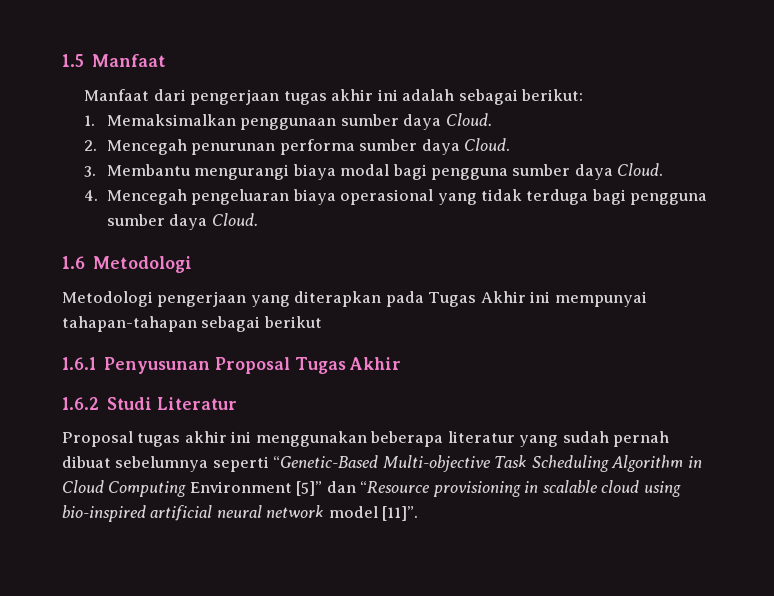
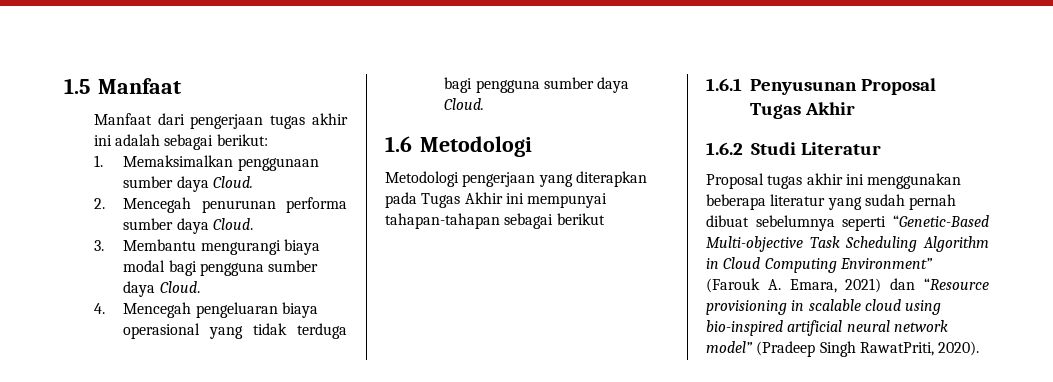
- Proposal tugas akhir ini menggunakan beberapa literatur yang sudah pernah dibuat sebelumnya seperti “Genetic-Based Multi-objective Task Scheduling Algorithm in Cloud Computing Environment [5]” dan “Resource provisioning in scalable cloud using bio-inspired artificial neural network model [11]”.
+ Proposal tugas akhir ini menggunakan beberapa literatur yang sudah pernah dibuat sebelumnya seperti “Genetic-Based Multi-objective Task Scheduling Algorithm in Cloud Computing Environment” (Farouk A. Emara, 2021) dan “Resource provisioning in scalable cloud using bio-inspired artificial neural network model” (Pradeep Singh RawatPriti, 2020).

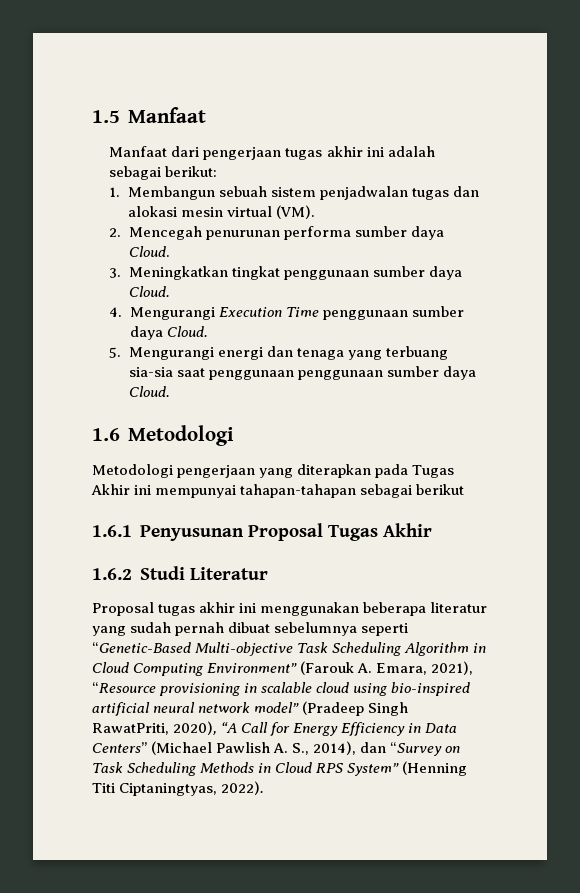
- 1. Memaksimalkan penggunaan sumber daya Cloud.
+ 1. Membangun sebuah sistem penjadwalan tugas dan alokasi mesin virtual (VM).
- 3. Membantu mengurangi biaya modal bagi pengguna sumber daya Cloud.
- 4. Mencegah pengeluaran biaya operasional yang tidak terduga bagi pengguna sumber daya Cloud.
+ 3. Meningkatkan tingkat penggunaan sumber daya Cloud.
+ 4. Mengurangi Execution Time penggunaan sumber daya Cloud.
+ 5. Mengurangi energi dan tenaga yang terbuang sia-sia saat penggunaan penggunaan sumber daya Cloud.
- Proposal tugas akhir ini menggunakan beberapa literatur yang sudah pernah dibuat sebelumnya seperti “Genetic-Based Multi-objective Task Scheduling Algorithm in Cloud Computing Environment” (Farouk A. Emara, 2021) dan “Resource provisioning in scalable cloud using bio-inspired artificial neural network model” (Pradeep Singh RawatPriti, 2020).
+ Proposal tugas akhir ini menggunakan beberapa literatur yang sudah pernah dibuat sebelumnya seperti “Genetic-Based Multi-objective Task Scheduling Algorithm in Cloud Computing Environment” (Farouk A. Emara, 2021), “Resource provisioning in scalable cloud using bio-inspired artificial neural network model” (Pradeep Singh RawatPriti, 2020), “A Call for Energy Efficiency in Data Centers” (Michael Pawlish A. S., 2014), dan “Survey on Task Scheduling Methods in Cloud RPS System” (Henning Titi Ciptaningtyas, 2022).

